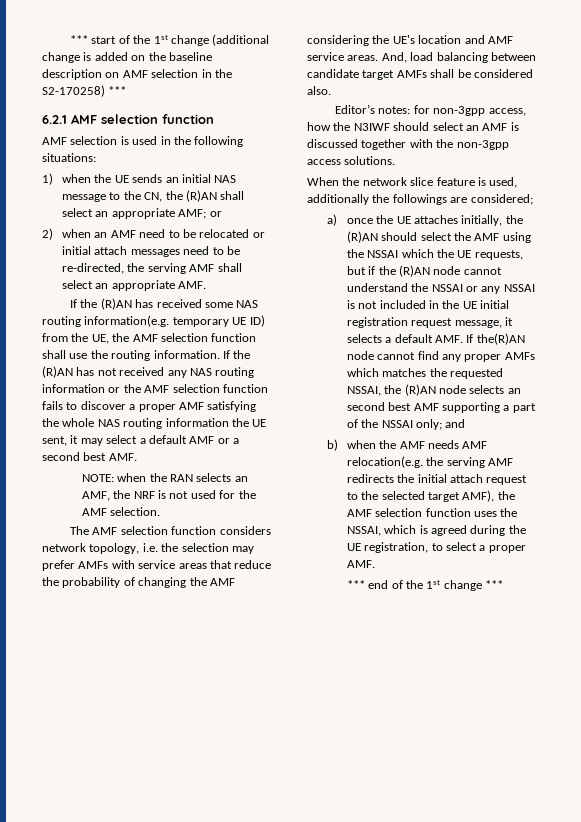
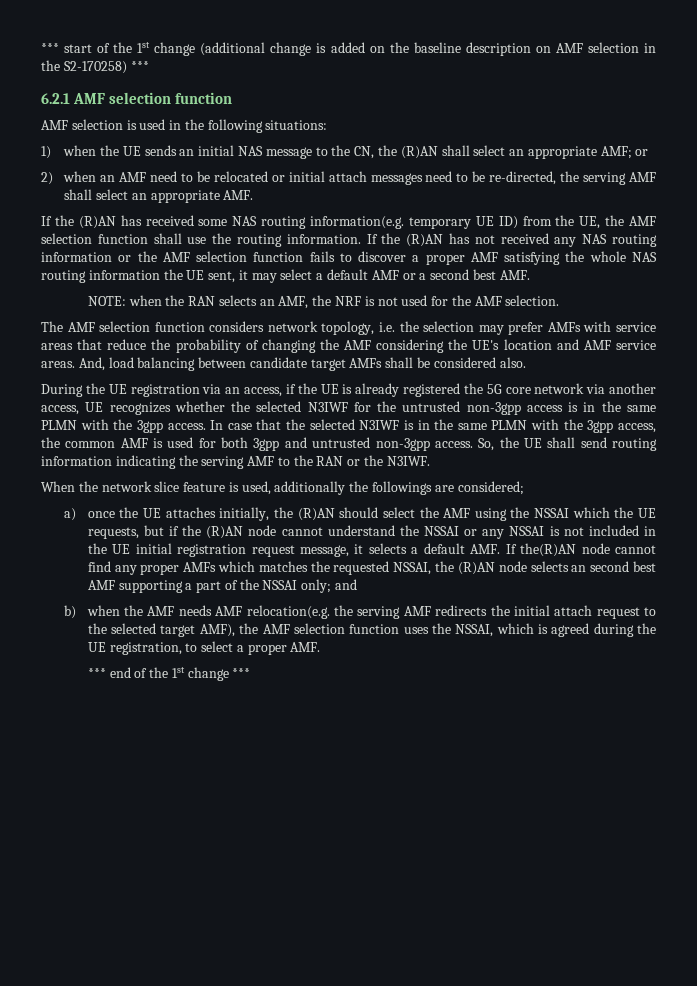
- Editor’s notes: for non-3gpp access, how the N3IWF should select an AMF is discussed together with the non-3gpp access solutions.
+ During the UE registration via an access, if the UE is already registered the 5G core network via another access, UE recognizes whether the selected N3IWF for the untrusted non-3gpp access is in the same PLMN with the 3gpp access. In case that the selected N3IWF is in the same PLMN with the 3gpp access, the common AMF is used for both 3gpp and untrusted non-3gpp access. So, the UE shall send routing information indicating the serving AMF to the RAN or the N3IWF.

